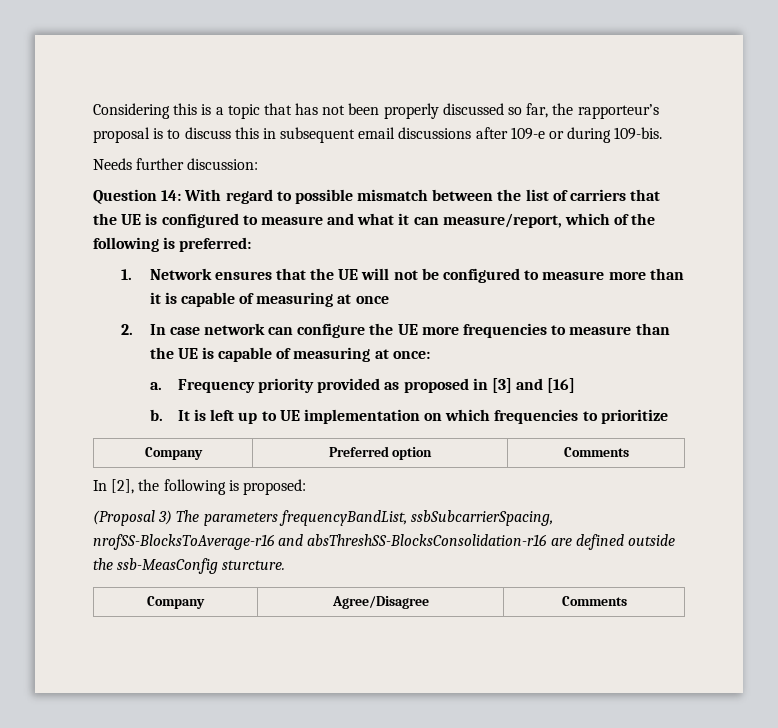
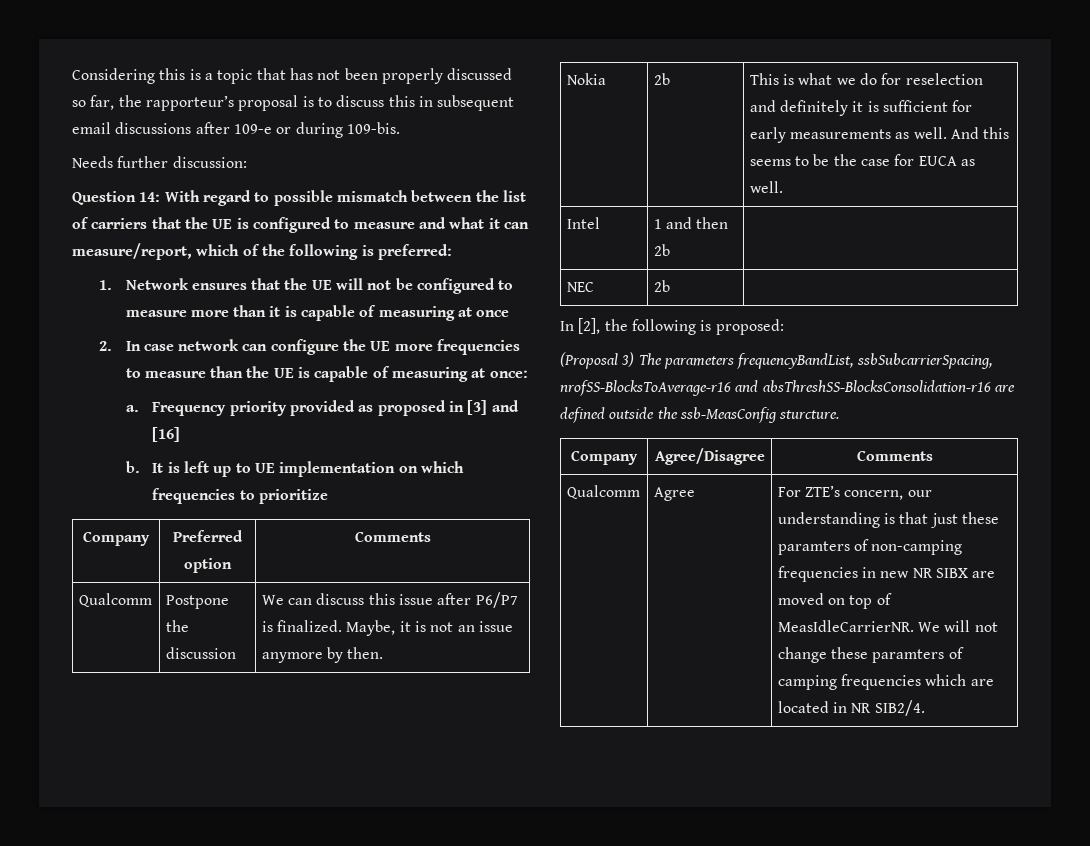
+ Qualcomm | Postpone the discussion | We can discuss this issue after P6/P7 is finalized. Maybe, it is not an issue anymore by then.
+ Nokia | 2b | This is what we do for reselection and definitely it is sufficient for early measurements as well. And this seems to be the case for EUCA as well.
+ Intel | 1 and then 2b |
+ NEC | 2b |
+ Qualcomm | Agree | For ZTE’s concern, our understanding is that just these paramters of non-camping frequencies in new NR SIBX are moved on top of MeasIdleCarrierNR. We will not change these paramters of camping frequencies which are located in NR SIB2/4.

